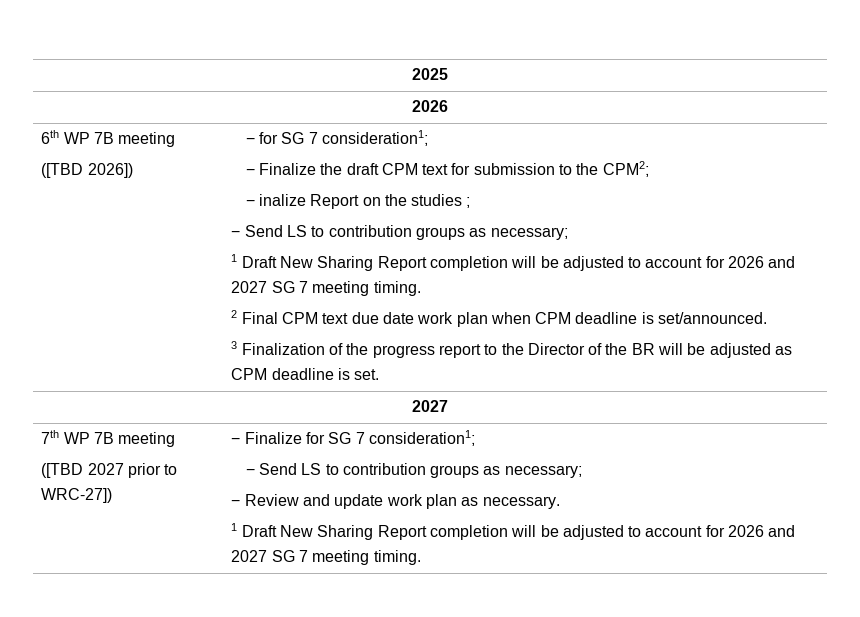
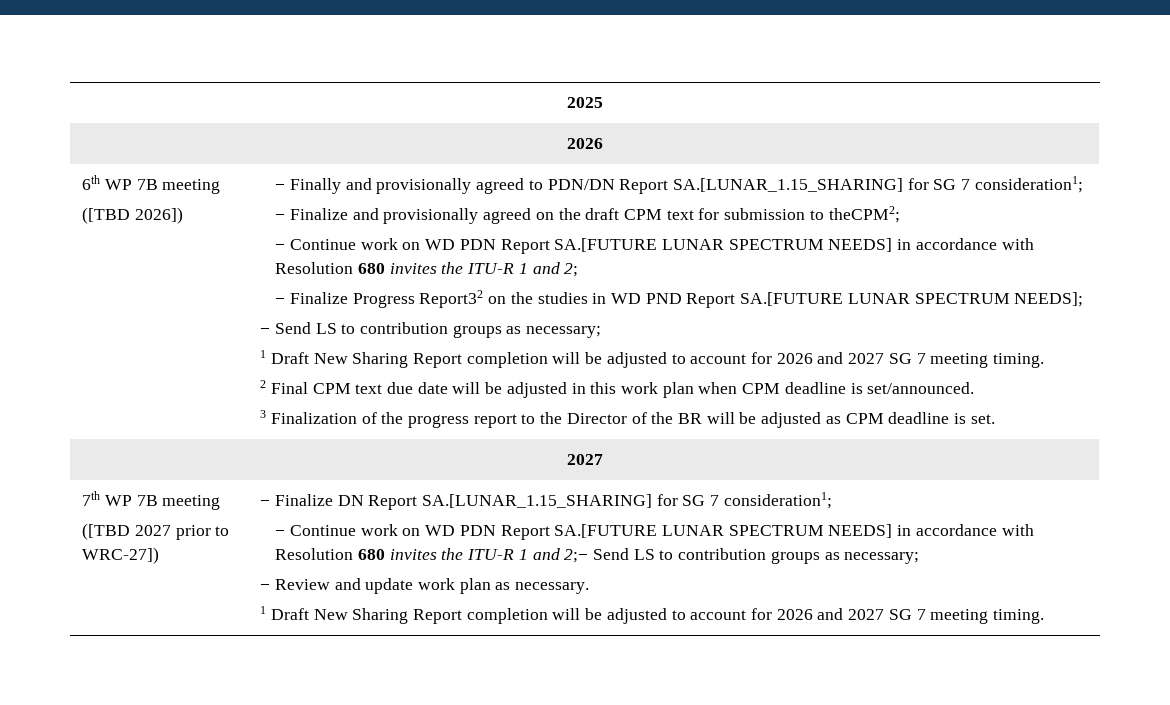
- − for SG 7 consideration1;
+ − Finally and provisionally agreed to PDN/DN Report SA.[LUNAR_1.15_SHARING] for SG 7 consideration1;
- − Finalize the draft CPM text for submission to the CPM2;
- − inalize Report on the studies ;
+ − Finalize and provisionally agreed on the draft CPM text for submission to theCPM2;
+ − Continue work on WD PDN Report SA.[FUTURE LUNAR SPECTRUM NEEDS] in accordance with Resolution 680 invites the ITU-R 1 and 2;
+ − Finalize Progress Report32 on the studies in WD PND Report SA.[FUTURE LUNAR SPECTRUM NEEDS];
- 2 Final CPM text due date work plan when CPM deadline is set/announced.
+ 2 Final CPM text due date will be adjusted in this work plan when CPM deadline is set/announced.
- − Finalize for SG 7 consideration1;
- − Send LS to contribution groups as necessary;
+ − Finalize DN Report SA.[LUNAR_1.15_SHARING] for SG 7 consideration1;
+ − Continue work on WD PDN Report SA.[FUTURE LUNAR SPECTRUM NEEDS] in accordance with Resolution 680 invites the ITU-R 1 and 2;− Send LS to contribution groups as necessary;

